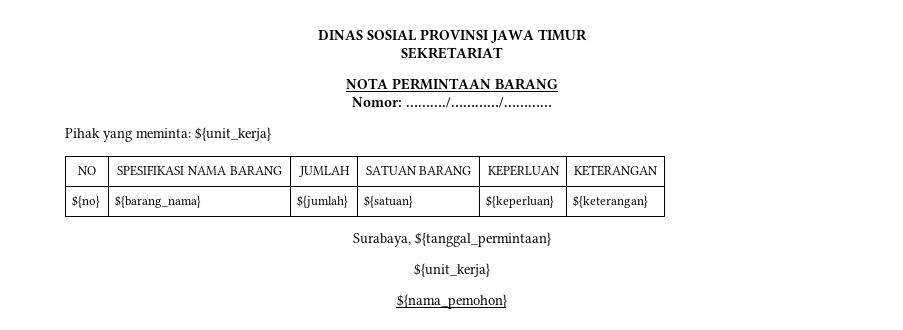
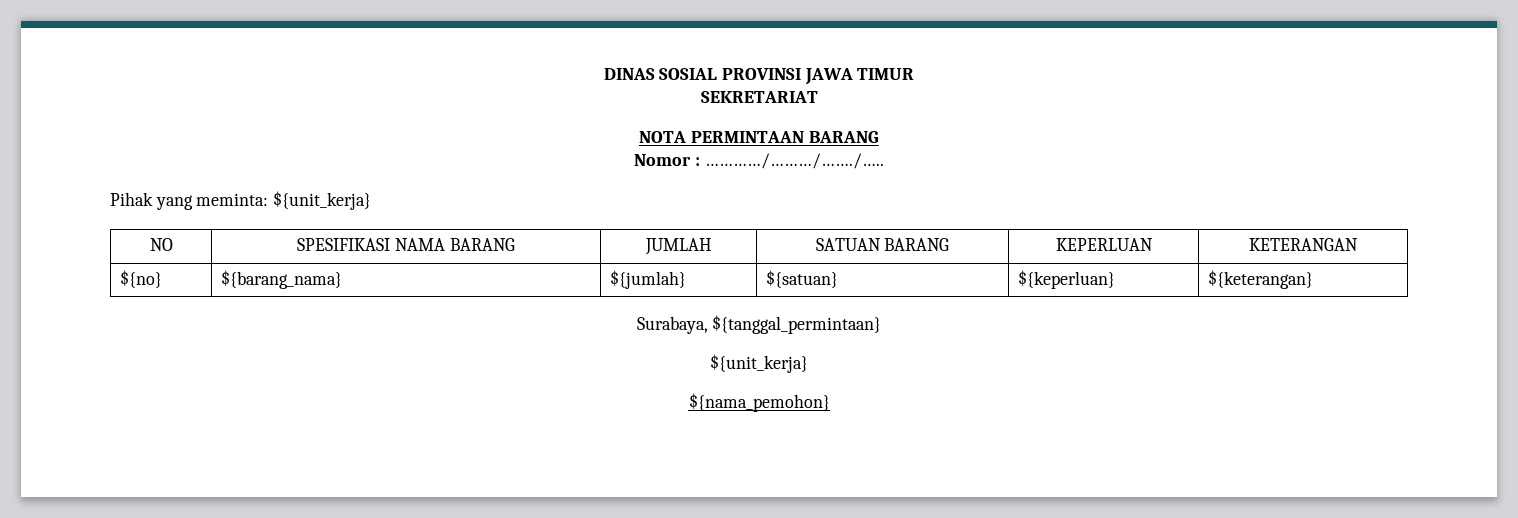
- Nomor: ………./…………/…………
+ Nomor : …………/………/……./…..

